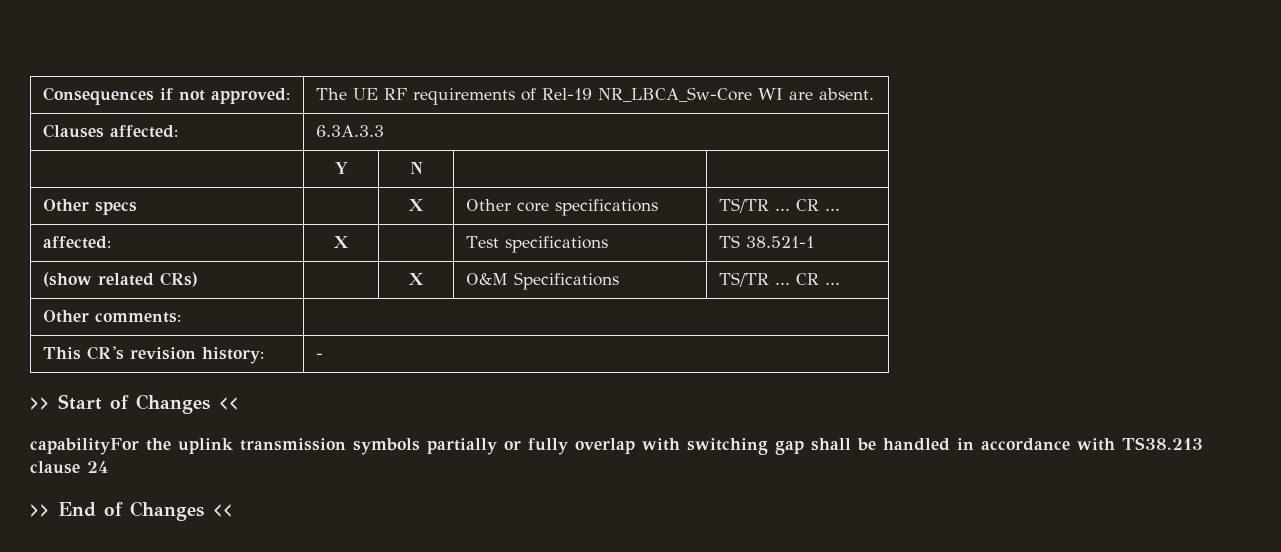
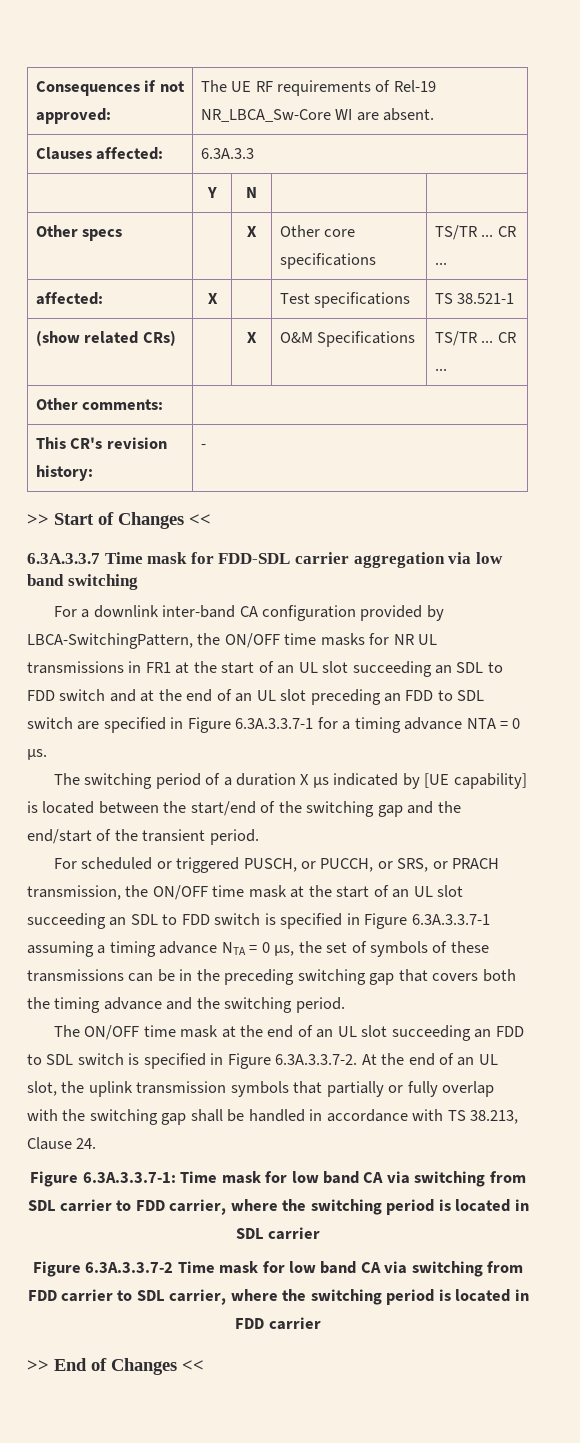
- capabilityFor the uplink transmission symbols partially or fully overlap with switching gap shall be handled in accordance with TS38.213 clause 24
+ 6.3A.3.3.7 Time mask for FDD-SDL carrier aggregation via low band switching
+ For a downlink inter-band CA configuration provided by LBCA-SwitchingPattern, the ON/OFF time masks for NR UL transmissions in FR1 at the start of an UL slot succeeding an SDL to FDD switch and at the end of an UL slot preceding an FDD to SDL switch are specified in Figure 6.3A.3.3.7-1 for a timing advance NTA = 0 µs.
+ The switching period of a duration X µs indicated by [UE capability] is located between the start/end of the switching gap and the end/start of the transient period.
+ For scheduled or triggered PUSCH, or PUCCH, or SRS, or PRACH transmission, the ON/OFF time mask at the start of an UL slot succeeding an SDL to FDD switch is specified in Figure 6.3A.3.3.7-1 assuming a timing advance NTA = 0 µs, the set of symbols of these transmissions can be in the preceding switching gap that covers both the timing advance and the switching period.
+ The ON/OFF time mask at the end of an UL slot succeeding an FDD to SDL switch is specified in Figure 6.3A.3.3.7-2. At the end of an UL slot, the uplink transmission symbols that partially or fully overlap with the switching gap shall be handled in accordance with TS 38.213, Clause 24.
+ Figure 6.3A.3.3.7-1: Time mask for low band CA via switching from SDL carrier to FDD carrier, where the switching period is located in SDL carrier
+ Figure 6.3A.3.3.7-2 Time mask for low band CA via switching from FDD carrier to SDL carrier, where the switching period is located in FDD carrier

